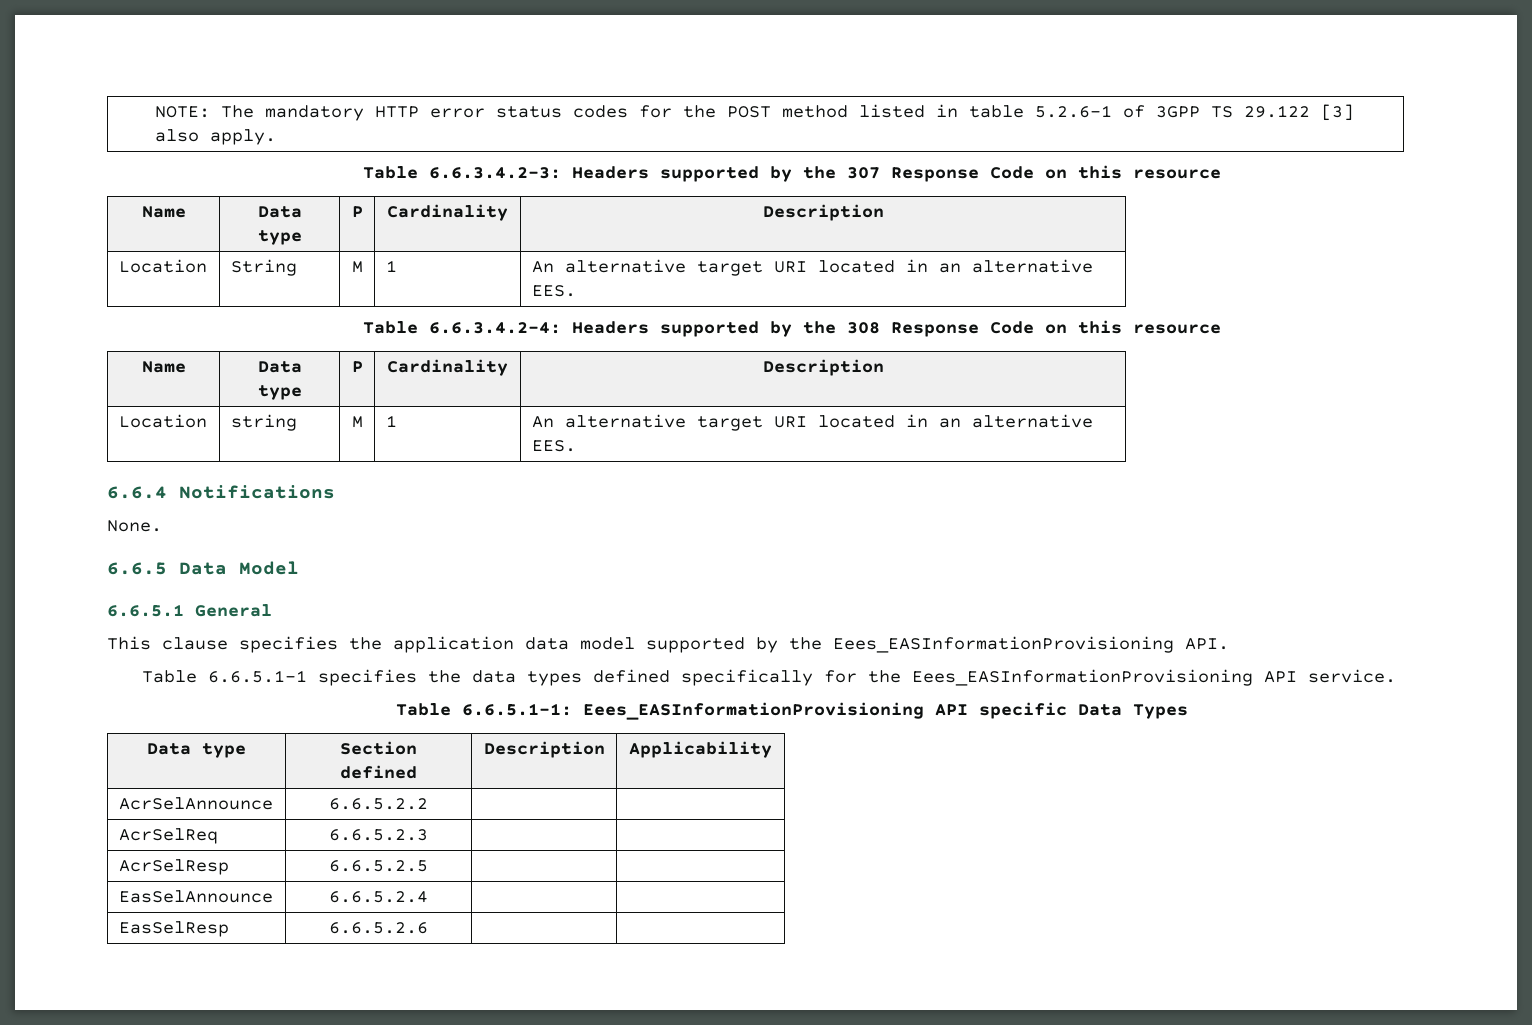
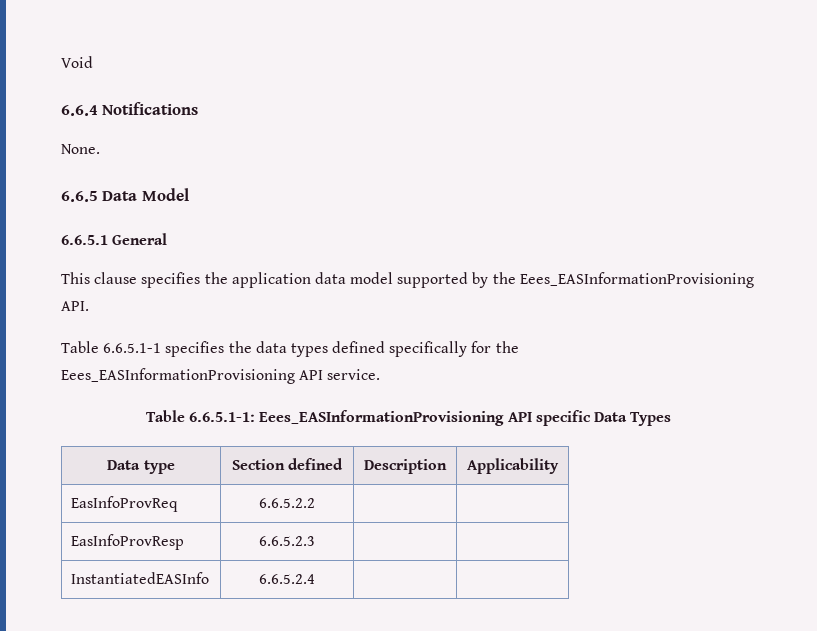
- NOTE: The mandatory HTTP error status codes for the POST method listed in table 5.2.6-1 of 3GPP TS 29.122 [3] also apply.
- Table 6.6.3.4.2-3: Headers supported by the 307 Response Code on this resource
- Name | Data type | P | Cardinality | Description
- Location | String | M | 1 | An alternative target URI located in an alternative EES.
- Table 6.6.3.4.2-4: Headers supported by the 308 Response Code on this resource
- Name | Data type | P | Cardinality | Description
- Location | string | M | 1 | An alternative target URI located in an alternative EES.
+ Void
- AcrSelAnnounce | 6.6.5.2.2 | |
+ EasInfoProvReq | 6.6.5.2.2 | |
- AcrSelReq | 6.6.5.2.3 | |
+ EasInfoProvResp | 6.6.5.2.3 | |
- AcrSelResp | 6.6.5.2.5 | |
- EasSelAnnounce | 6.6.5.2.4 | |
+ InstantiatedEASInfo | 6.6.5.2.4 | |
- EasSelResp | 6.6.5.2.6 | |

